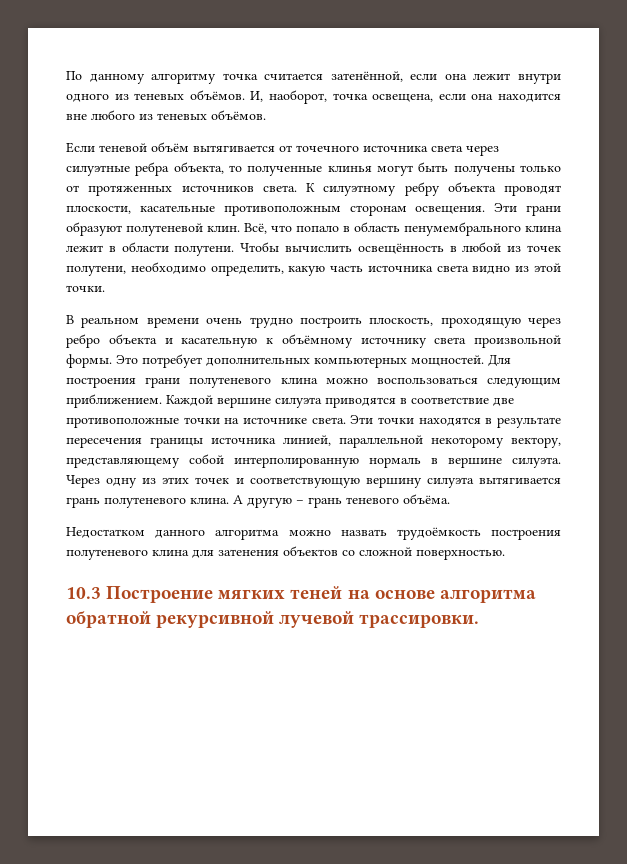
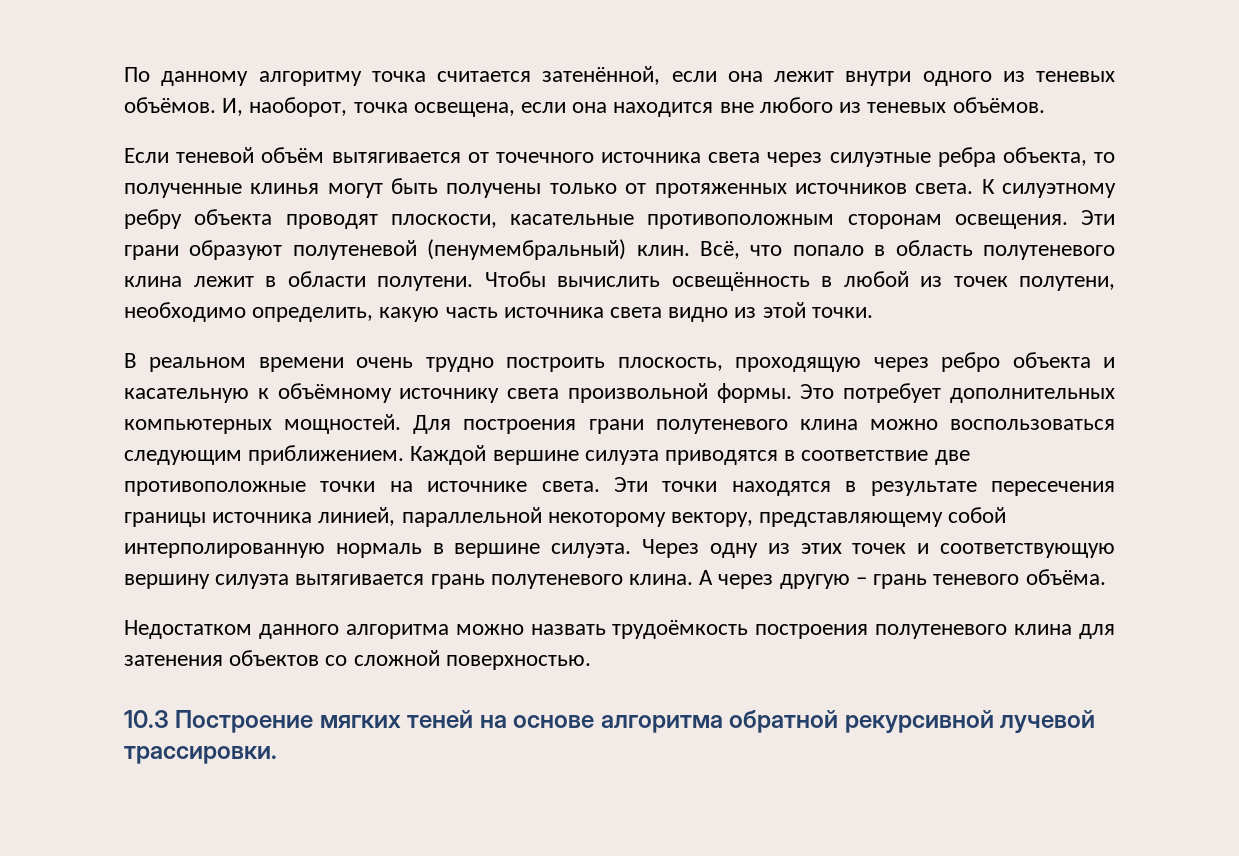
- Эти грани образуют полутеневой клин.
+ Эти грани образуют полутеневой (пенумембральный) клин.
- Всё, что попало в область пенумембрального клина лежит в области полутени.
+ Всё, что попало в область полутеневого клина лежит в области полутени.
- А другую – грань теневого объёма.
+ А через другую – грань теневого объёма.

